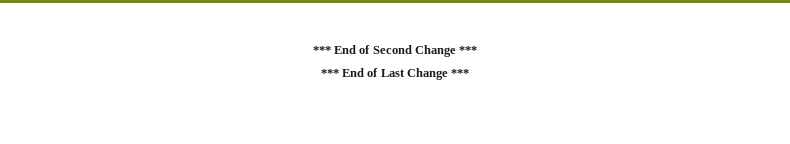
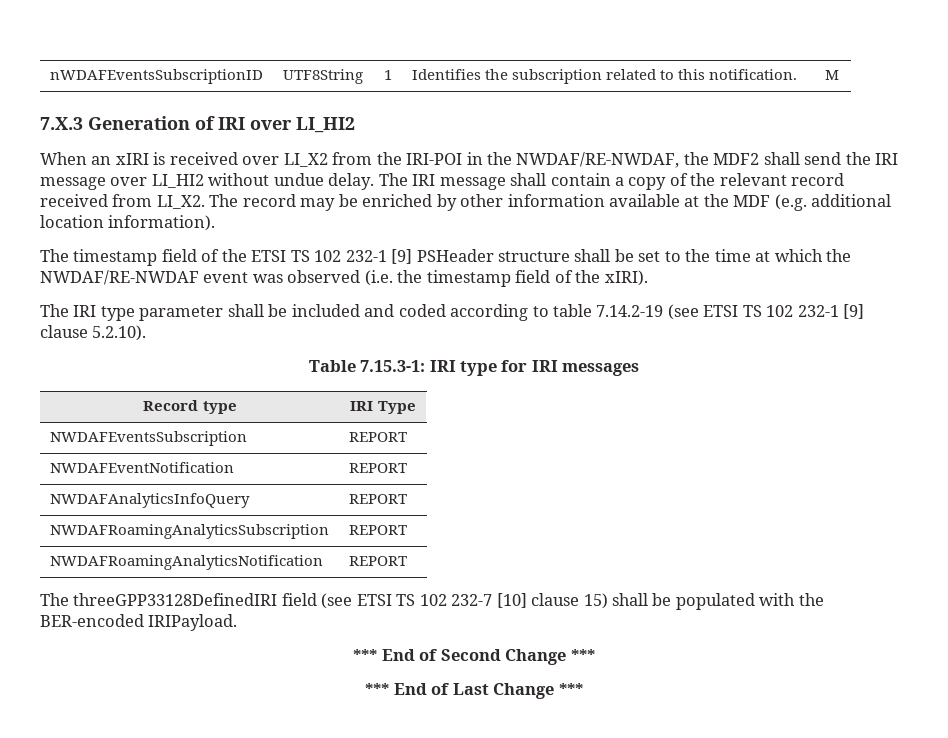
+ nWDAFEventsSubscriptionID | UTF8String | 1 | Identifies the subscription related to this notification. | M
+ 7.X.3 Generation of IRI over LI_HI2
+ When an xIRI is received over LI_X2 from the IRI-POI in the NWDAF/RE-NWDAF, the MDF2 shall send the IRI message over LI_HI2 without undue delay. The IRI message shall contain a copy of the relevant record received from LI_X2. The record may be enriched by other information available at the MDF (e.g. additional location information).
+ The timestamp field of the ETSI TS 102 232-1 [9] PSHeader structure shall be set to the time at which the NWDAF/RE-NWDAF event was observed (i.e. the timestamp field of the xIRI).
+ The IRI type parameter shall be included and coded according to table 7.14.2-19 (see ETSI TS 102 232-1 [9] clause 5.2.10).
+ Table 7.15.3-1: IRI type for IRI messages
+ Record type | IRI Type
+ NWDAFEventsSubscription | REPORT
+ NWDAFEventNotification | REPORT
+ NWDAFAnalyticsInfoQuery | REPORT
+ NWDAFRoamingAnalyticsSubscription | REPORT
+ NWDAFRoamingAnalyticsNotification | REPORT
+ The threeGPP33128DefinedIRI field (see ETSI TS 102 232-7 [10] clause 15) shall be populated with the BER-encoded IRIPayload.

